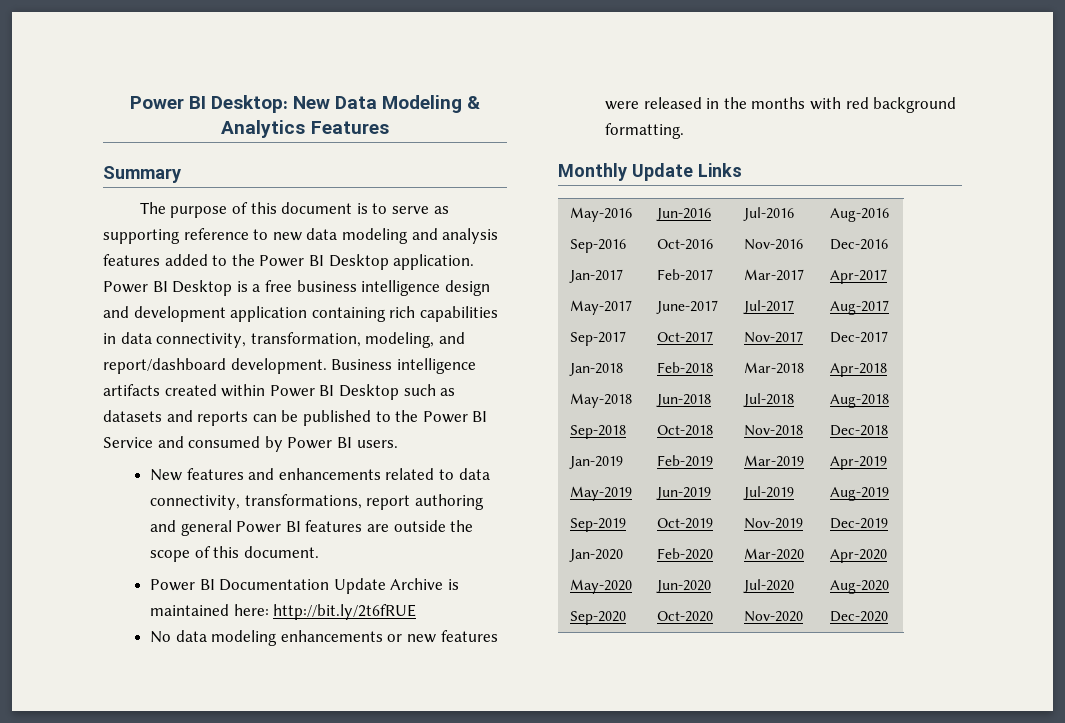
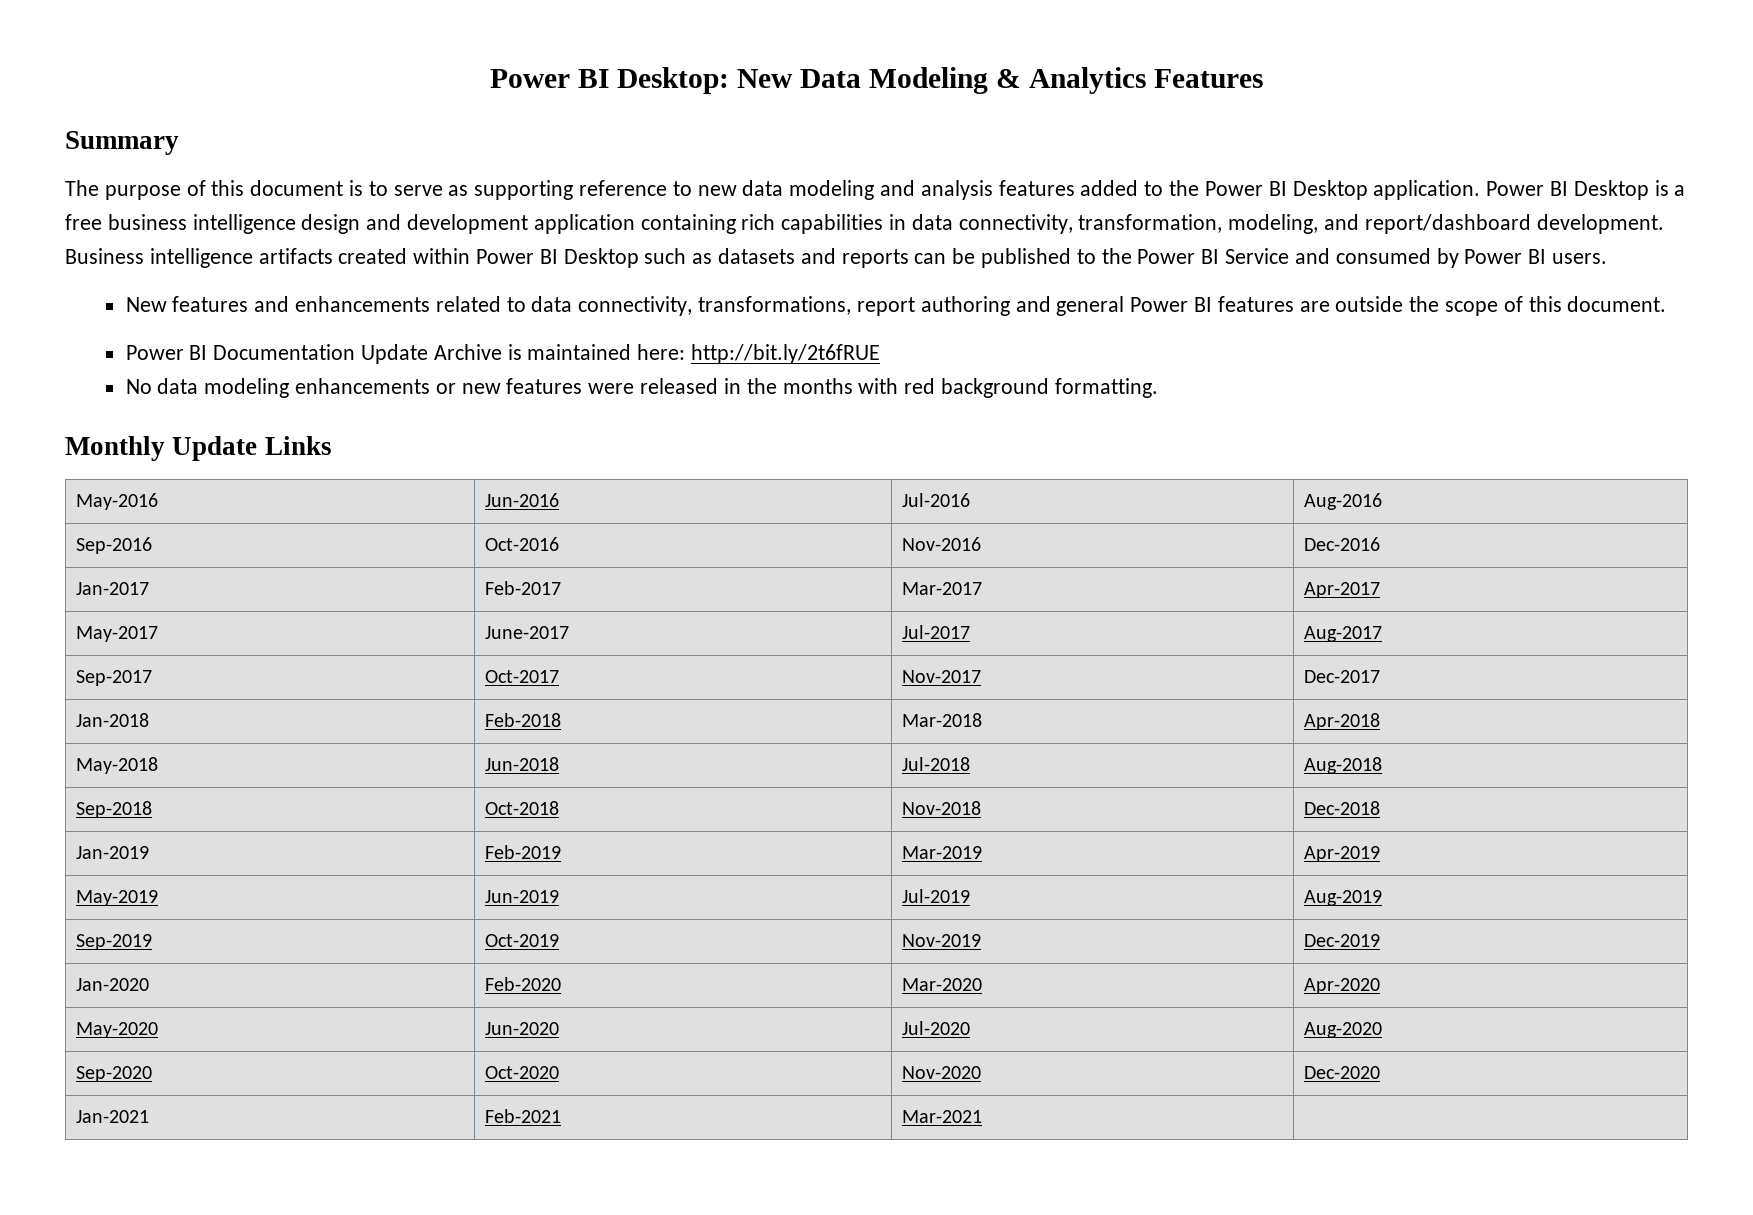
+ Jan-2021 | Feb-2021 | Mar-2021 |

